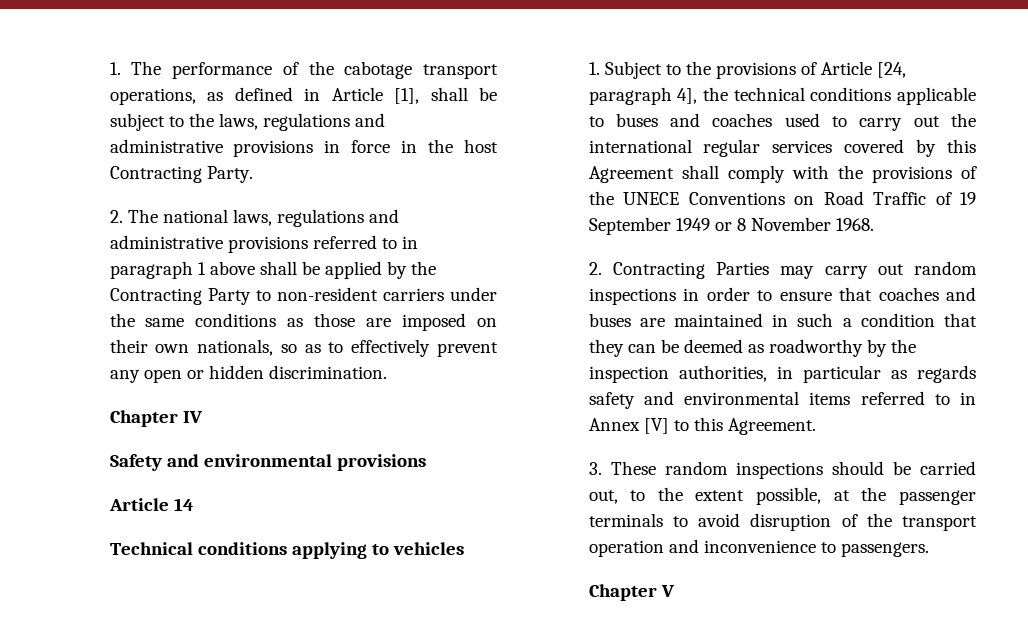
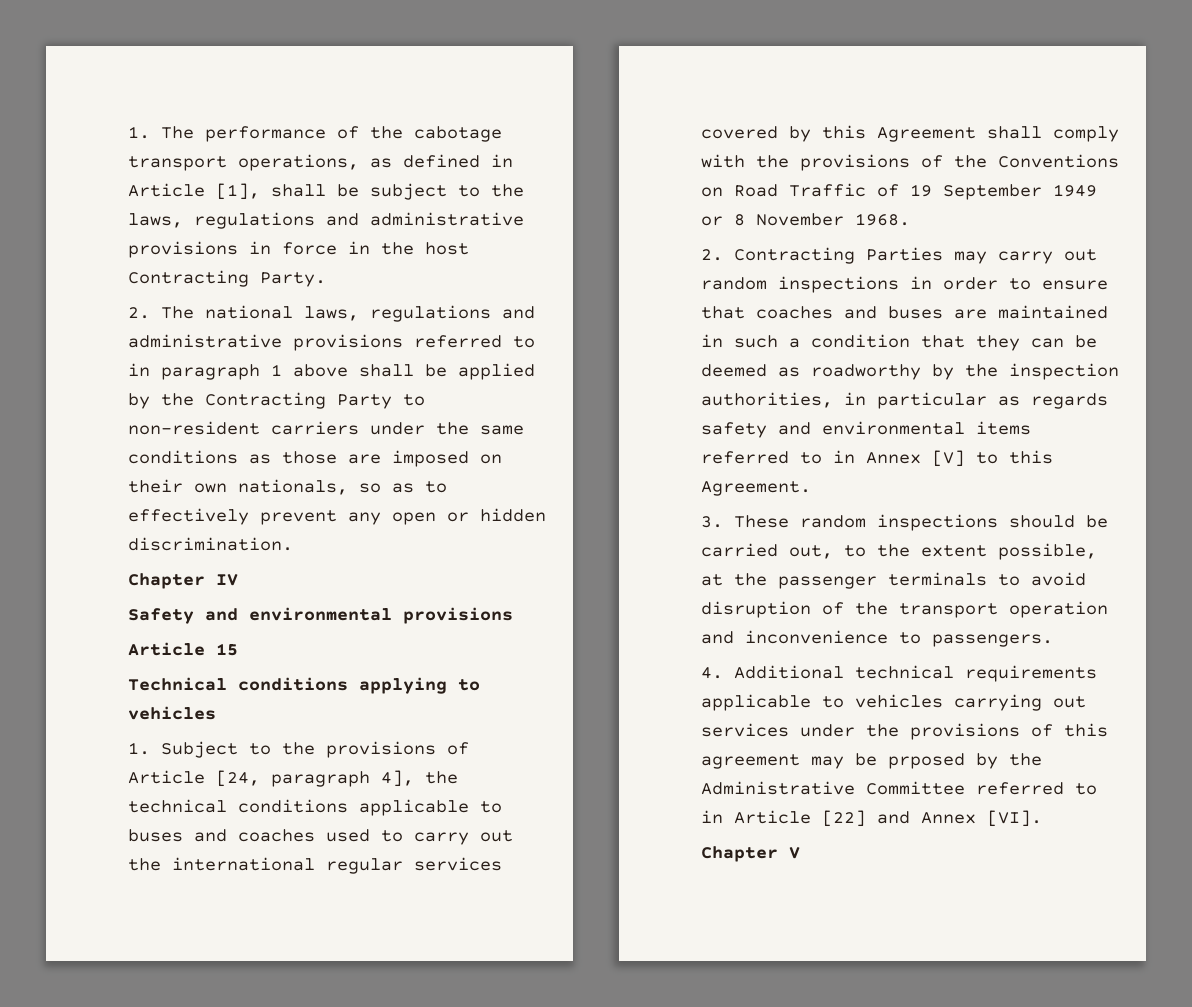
- Article 14
+ Article 15
- 1. Subject to the provisions of Article [24, paragraph 4], the technical conditions applicable to buses and coaches used to carry out the international regular services covered by this Agreement shall comply with the provisions of the UNECE Conventions on Road Traffic of 19 September 1949 or 8 November 1968.
+ 1. Subject to the provisions of Article [24, paragraph 4], the technical conditions applicable to buses and coaches used to carry out the international regular services covered by this Agreement shall comply with the provisions of the Conventions on Road Traffic of 19 September 1949 or 8 November 1968.
+ 4. Additional technical requirements applicable to vehicles carrying out services under the provisions of this agreement may be prposed by the Administrative Committee referred to in Article [22] and Annex [VI].

